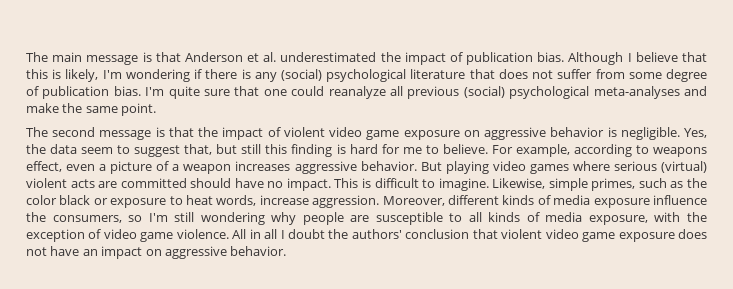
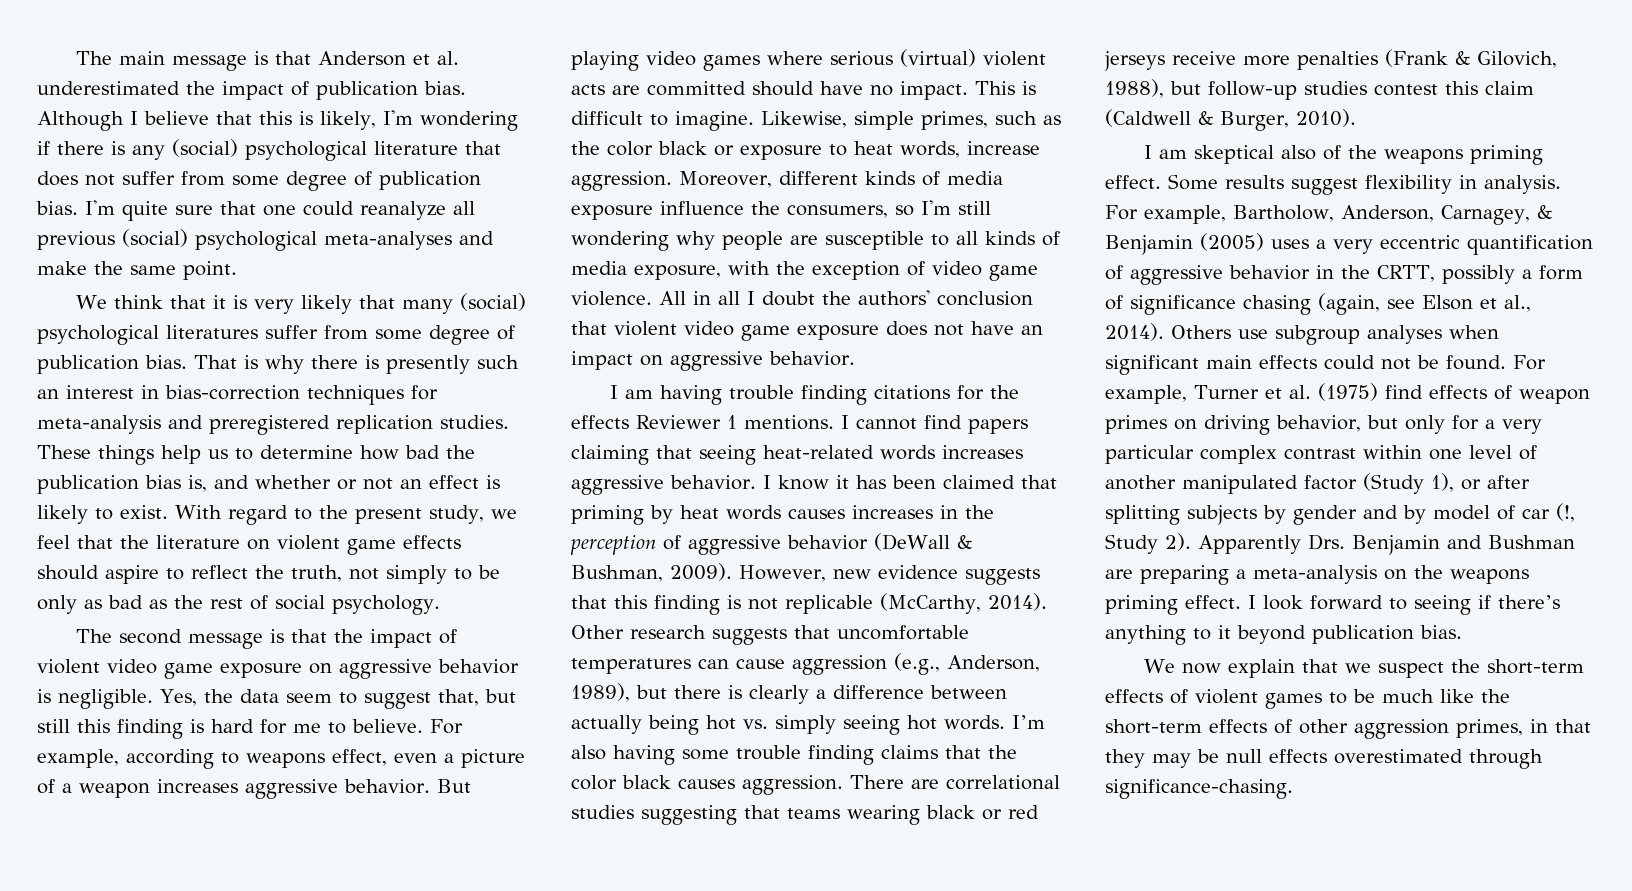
+ We think that it is very likely that many (social) psychological literatures suffer from some degree of publication bias. That is why there is presently such an interest in bias-correction techniques for meta-analysis and preregistered replication studies. These things help us to determine how bad the publication bias is, and whether or not an effect is likely to exist. With regard to the present study, we feel that the literature on violent game effects should aspire to reflect the truth, not simply to be only as bad as the rest of social psychology.
+ I am having trouble finding citations for the effects Reviewer 1 mentions. I cannot find papers claiming that seeing heat-related words increases aggressive behavior. I know it has been claimed that priming by heat words causes increases in the perception of aggressive behavior (DeWall & Bushman, 2009). However, new evidence suggests that this finding is not replicable (McCarthy, 2014). Other research suggests that uncomfortable temperatures can cause aggression (e.g., Anderson, 1989), but there is clearly a difference between actually being hot vs. simply seeing hot words. I’m also having some trouble finding claims that the color black causes aggression. There are correlational studies suggesting that teams wearing black or red jerseys receive more penalties (Frank & Gilovich, 1988), but follow-up studies contest this claim (Caldwell & Burger, 2010).
+ I am skeptical also of the weapons priming effect. Some results suggest flexibility in analysis. For example, Bartholow, Anderson, Carnagey, & Benjamin (2005) uses a very eccentric quantification of aggressive behavior in the CRTT, possibly a form of significance chasing (again, see Elson et al., 2014). Others use subgroup analyses when significant main effects could not be found. For example, Turner et al. (1975) find effects of weapon primes on driving behavior, but only for a very particular complex contrast within one level of another manipulated factor (Study 1), or after splitting subjects by gender and by model of car (!, Study 2). Apparently Drs. Benjamin and Bushman are preparing a meta-analysis on the weapons priming effect. I look forward to seeing if there’s anything to it beyond publication bias.
+ We now explain that we suspect the short-term effects of violent games to be much like the short-term effects of other aggression primes, in that they may be null effects overestimated through significance-chasing.

